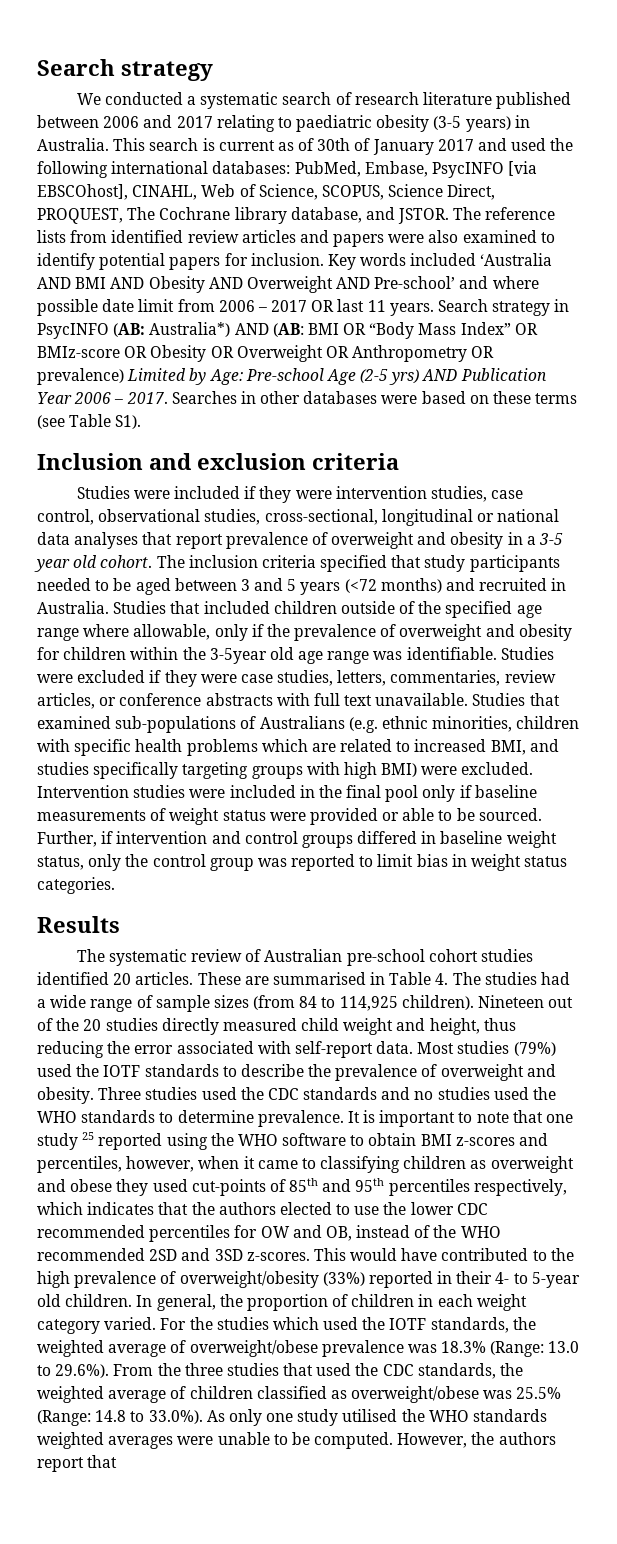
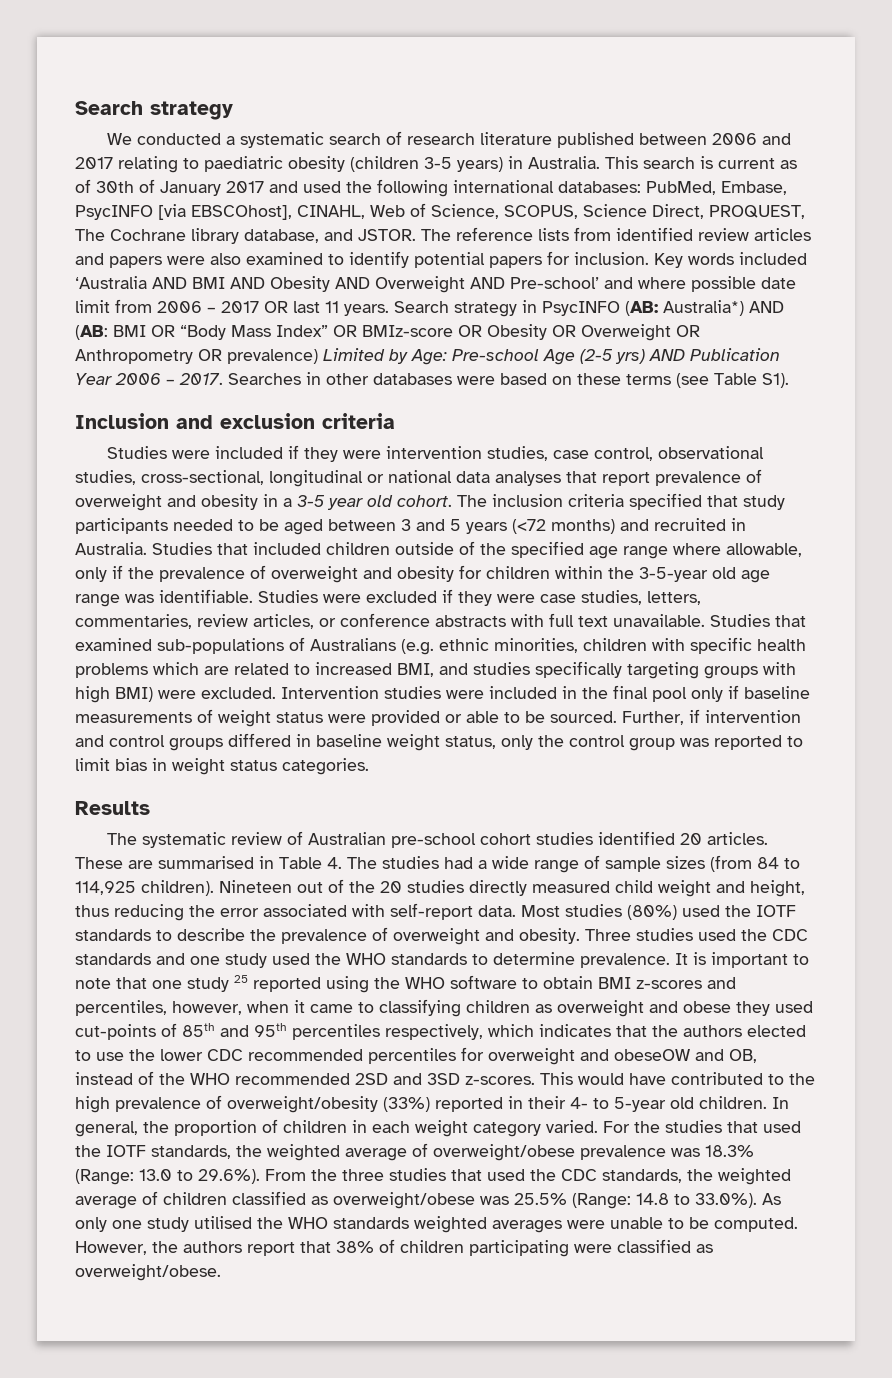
- We conducted a systematic search of research literature published between 2006 and 2017 relating to paediatric obesity (3-5 years) in Australia.
+ We conducted a systematic search of research literature published between 2006 and 2017 relating to paediatric obesity (children 3-5 years) in Australia.
- Studies that included children outside of the specified age range where allowable, only if the prevalence of overweight and obesity for children within the 3-5year old age range was identifiable.
+ Studies that included children outside of the specified age range where allowable, only if the prevalence of overweight and obesity for children within the 3-5-year old age range was identifiable.
- Most studies (79%) used the IOTF standards to describe the prevalence of overweight and obesity.
+ Most studies (80%) used the IOTF standards to describe the prevalence of overweight and obesity.
- Three studies used the CDC standards and no studies used the WHO standards to determine prevalence.
+ Three studies used the CDC standards and one study used the WHO standards to determine prevalence.
- It is important to note that one study 25 reported using the WHO software to obtain BMI z-scores and percentiles, however, when it came to classifying children as overweight and obese they used cut-points of 85th and 95th percentiles respectively, which indicates that the authors elected to use the lower CDC recommended percentiles for OW and OB, instead of the WHO recommended 2SD and 3SD z-scores.
+ It is important to note that one study 25 reported using the WHO software to obtain BMI z-scores and percentiles, however, when it came to classifying children as overweight and obese they used cut-points of 85th and 95th percentiles respectively, which indicates that the authors elected to use the lower CDC recommended percentiles for overweight and obeseOW and OB, instead of the WHO recommended 2SD and 3SD z-scores.
- For the studies which used the IOTF standards, the weighted average of overweight/obese prevalence was 18.3% (Range: 13.0 to 29.6%). From the three studies that used the CDC standards, the weighted average of children classified as overweight/obese was 25.5% (Range: 14.8 to 33.0%). As only one study utilised the WHO standards weighted averages were unable to be computed.
+ For the studies that used the IOTF standards, the weighted average of overweight/obese prevalence was 18.3% (Range: 13.0 to 29.6%). From the three studies that used the CDC standards, the weighted average of children classified as overweight/obese was 25.5% (Range: 14.8 to 33.0%). As only one study utilised the WHO standards weighted averages were unable to be computed.
- However, the authors report that
+ However, the authors report that 38% of children participating were classified as overweight/obese.

